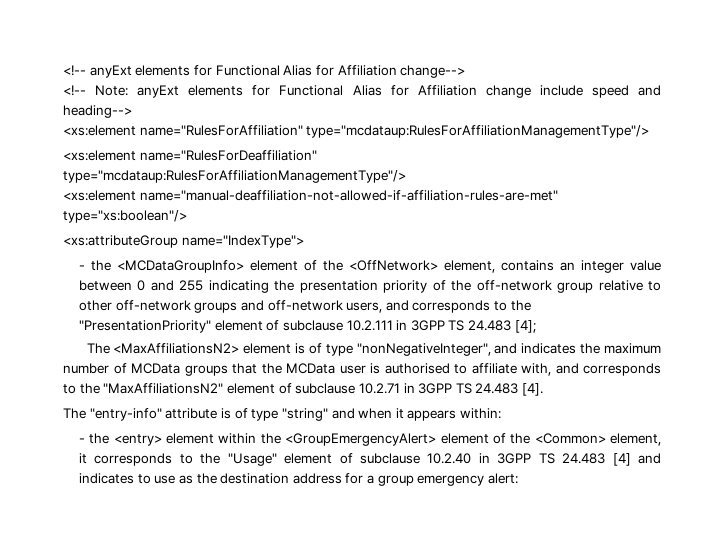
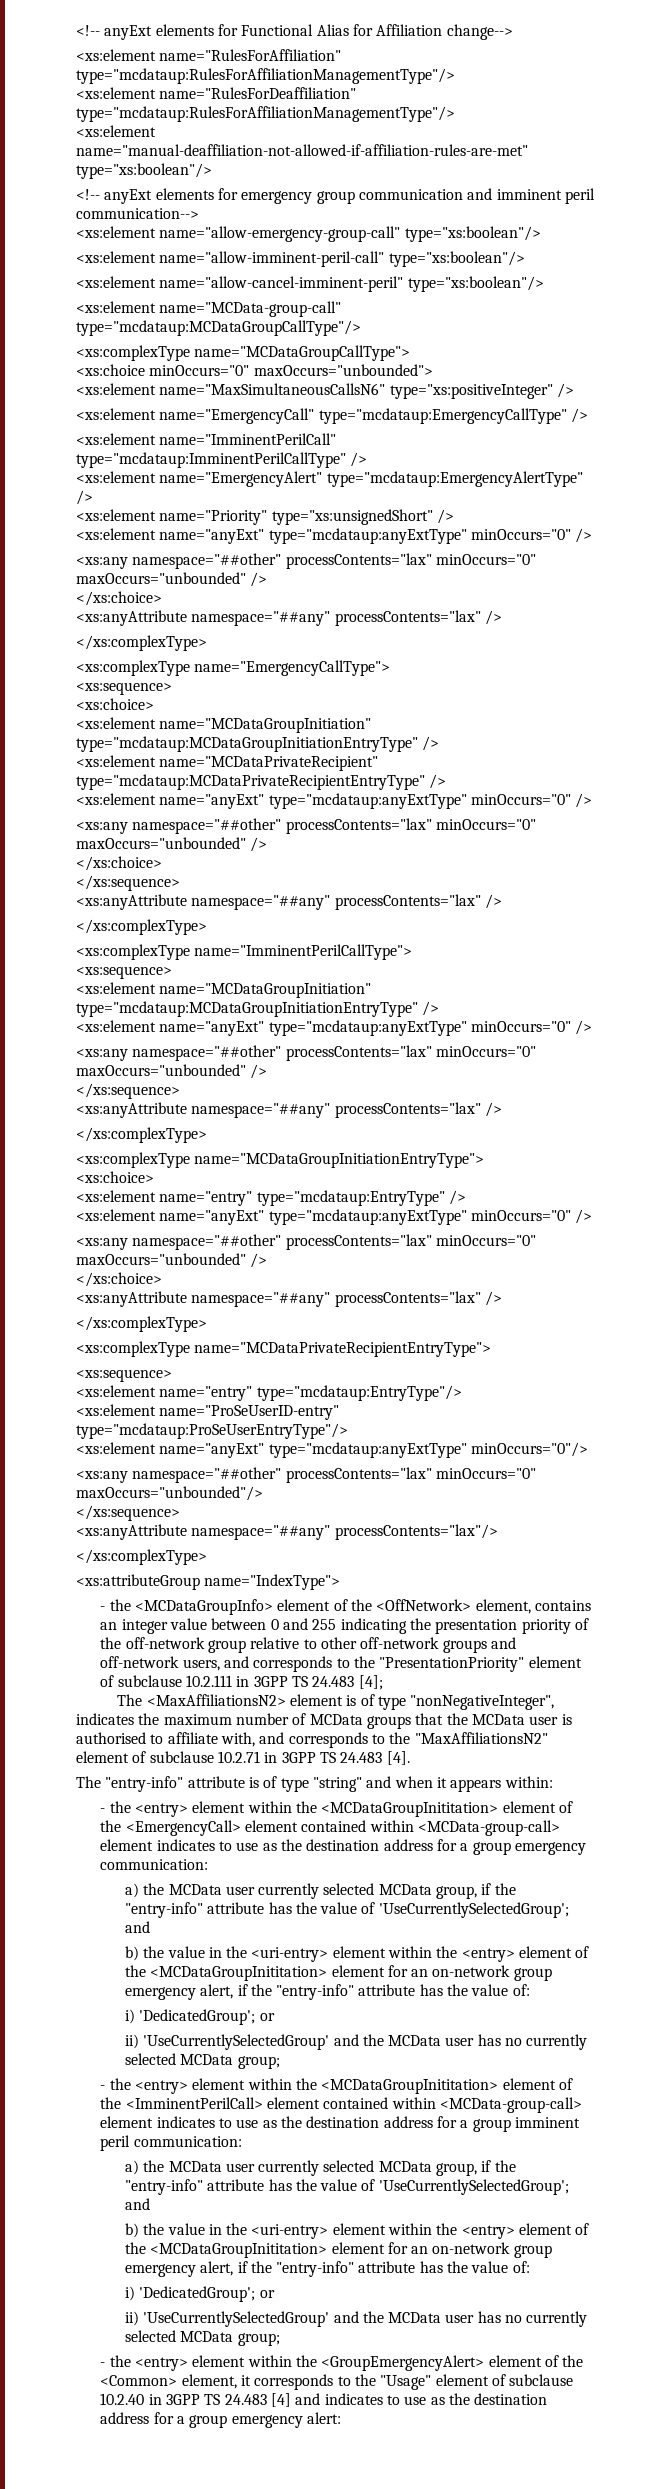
- <!-- Note: anyExt elements for Functional Alias for Affiliation change include speed and heading-->
+ <!-- anyExt elements for emergency group communication and imminent peril communication-->
+ <xs:element name="allow-emergency-group-call" type="xs:boolean"/>
+ <xs:element name="allow-imminent-peril-call" type="xs:boolean"/>
+ <xs:element name="allow-cancel-imminent-peril" type="xs:boolean"/>
+ <xs:element name="MCData-group-call" type="mcdataup:MCDataGroupCallType"/>
+ <xs:complexType name="MCDataGroupCallType">
+ <xs:choice minOccurs="0" maxOccurs="unbounded">
+ <xs:element name="MaxSimultaneousCallsN6" type="xs:positiveInteger" />
+ <xs:element name="EmergencyCall" type="mcdataup:EmergencyCallType" />
+ <xs:element name="ImminentPerilCall" type="mcdataup:ImminentPerilCallType" />
+ <xs:element name="EmergencyAlert" type="mcdataup:EmergencyAlertType" />
+ <xs:element name="Priority" type="xs:unsignedShort" />
+ <xs:element name="anyExt" type="mcdataup:anyExtType" minOccurs="0" />
+ <xs:any namespace="##other" processContents="lax" minOccurs="0" maxOccurs="unbounded" />
+ </xs:choice>
+ <xs:anyAttribute namespace="##any" processContents="lax" />
+ </xs:complexType>
+ <xs:complexType name="EmergencyCallType">
+ <xs:sequence>
+ <xs:choice>
+ <xs:element name="MCDataGroupInitiation" type="mcdataup:MCDataGroupInitiationEntryType" />
+ <xs:element name="MCDataPrivateRecipient" type="mcdataup:MCDataPrivateRecipientEntryType" />
+ <xs:element name="anyExt" type="mcdataup:anyExtType" minOccurs="0" />
+ <xs:any namespace="##other" processContents="lax" minOccurs="0" maxOccurs="unbounded" />
+ </xs:choice>
+ </xs:sequence>
+ <xs:anyAttribute namespace="##any" processContents="lax" />
+ </xs:complexType>
+ <xs:complexType name="ImminentPerilCallType">
+ <xs:sequence>
+ <xs:element name="MCDataGroupInitiation" type="mcdataup:MCDataGroupInitiationEntryType" />
+ <xs:element name="anyExt" type="mcdataup:anyExtType" minOccurs="0" />
+ <xs:any namespace="##other" processContents="lax" minOccurs="0" maxOccurs="unbounded" />
+ </xs:sequence>
+ <xs:anyAttribute namespace="##any" processContents="lax" />
+ </xs:complexType>
+ <xs:complexType name="MCDataGroupInitiationEntryType">
+ <xs:choice>
+ <xs:element name="entry" type="mcdataup:EntryType" />
+ <xs:element name="anyExt" type="mcdataup:anyExtType" minOccurs="0" />
+ <xs:any namespace="##other" processContents="lax" minOccurs="0" maxOccurs="unbounded" />
+ </xs:choice>
+ <xs:anyAttribute namespace="##any" processContents="lax" />
+ </xs:complexType>
+ <xs:complexType name="MCDataPrivateRecipientEntryType">
+ <xs:sequence>
+ <xs:element name="entry" type="mcdataup:EntryType"/>
+ <xs:element name="ProSeUserID-entry" type="mcdataup:ProSeUserEntryType"/>
+ <xs:element name="anyExt" type="mcdataup:anyExtType" minOccurs="0"/>
+ <xs:any namespace="##other" processContents="lax" minOccurs="0" maxOccurs="unbounded"/>
+ </xs:sequence>
+ <xs:anyAttribute namespace="##any" processContents="lax"/>
+ </xs:complexType>
- The <MaxAffiliationsN2> element is of type "nonNegativeInteger", and indicates the maximum number of MCData groups that the MCData user is authorised to affiliate with, and corresponds to the "MaxAffiliationsN2" element of subclause 10.2.71 in 3GPP TS 24.483 [4].
+ The <MaxAffiliationsN2> element is of type "nonNegativeInteger", indicates the maximum number of MCData groups that the MCData user is authorised to affiliate with, and corresponds to the "MaxAffiliationsN2" element of subclause 10.2.71 in 3GPP TS 24.483 [4].
+ - the <entry> element within the <MCDataGroupInititation> element of the <EmergencyCall> element contained within <MCData-group-call> element indicates to use as the destination address for a group emergency communication:
+ a) the MCData user currently selected MCData group, if the "entry-info" attribute has the value of 'UseCurrentlySelectedGroup'; and
+ b) the value in the <uri-entry> element within the <entry> element of the <MCDataGroupInititation> element for an on-network group emergency alert, if the "entry-info" attribute has the value of:
+ i) 'DedicatedGroup'; or
+ ii) 'UseCurrentlySelectedGroup' and the MCData user has no currently selected MCData group;
+ - the <entry> element within the <MCDataGroupInititation> element of the <ImminentPerilCall> element contained within <MCData-group-call> element indicates to use as the destination address for a group imminent peril communication:
+ a) the MCData user currently selected MCData group, if the "entry-info" attribute has the value of 'UseCurrentlySelectedGroup'; and
+ b) the value in the <uri-entry> element within the <entry> element of the <MCDataGroupInititation> element for an on-network group emergency alert, if the "entry-info" attribute has the value of:
+ i) 'DedicatedGroup'; or
+ ii) 'UseCurrentlySelectedGroup' and the MCData user has no currently selected MCData group;

